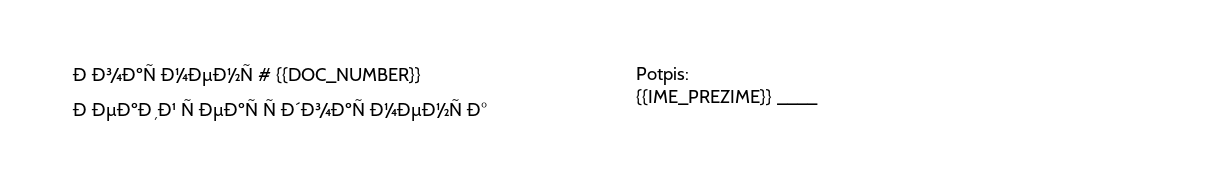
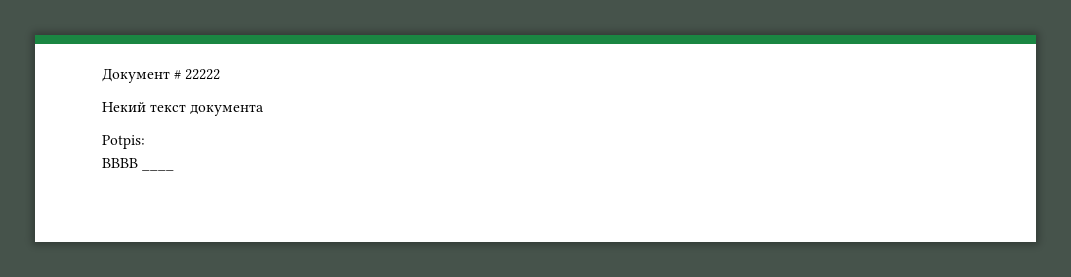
- Ð Ð¾ÐºÑ Ð¼ÐµÐ½Ñ # {{DOC_NUMBER}}
- Ð ÐµÐºÐ¸Ð¹ Ñ ÐµÐºÑ Ñ Ð´Ð¾ÐºÑ Ð¼ÐµÐ½Ñ Ð°
+ Документ # 22222
+ Некий текст документа
- {{IME_PREZIME}} ____
+ BBBB ____

